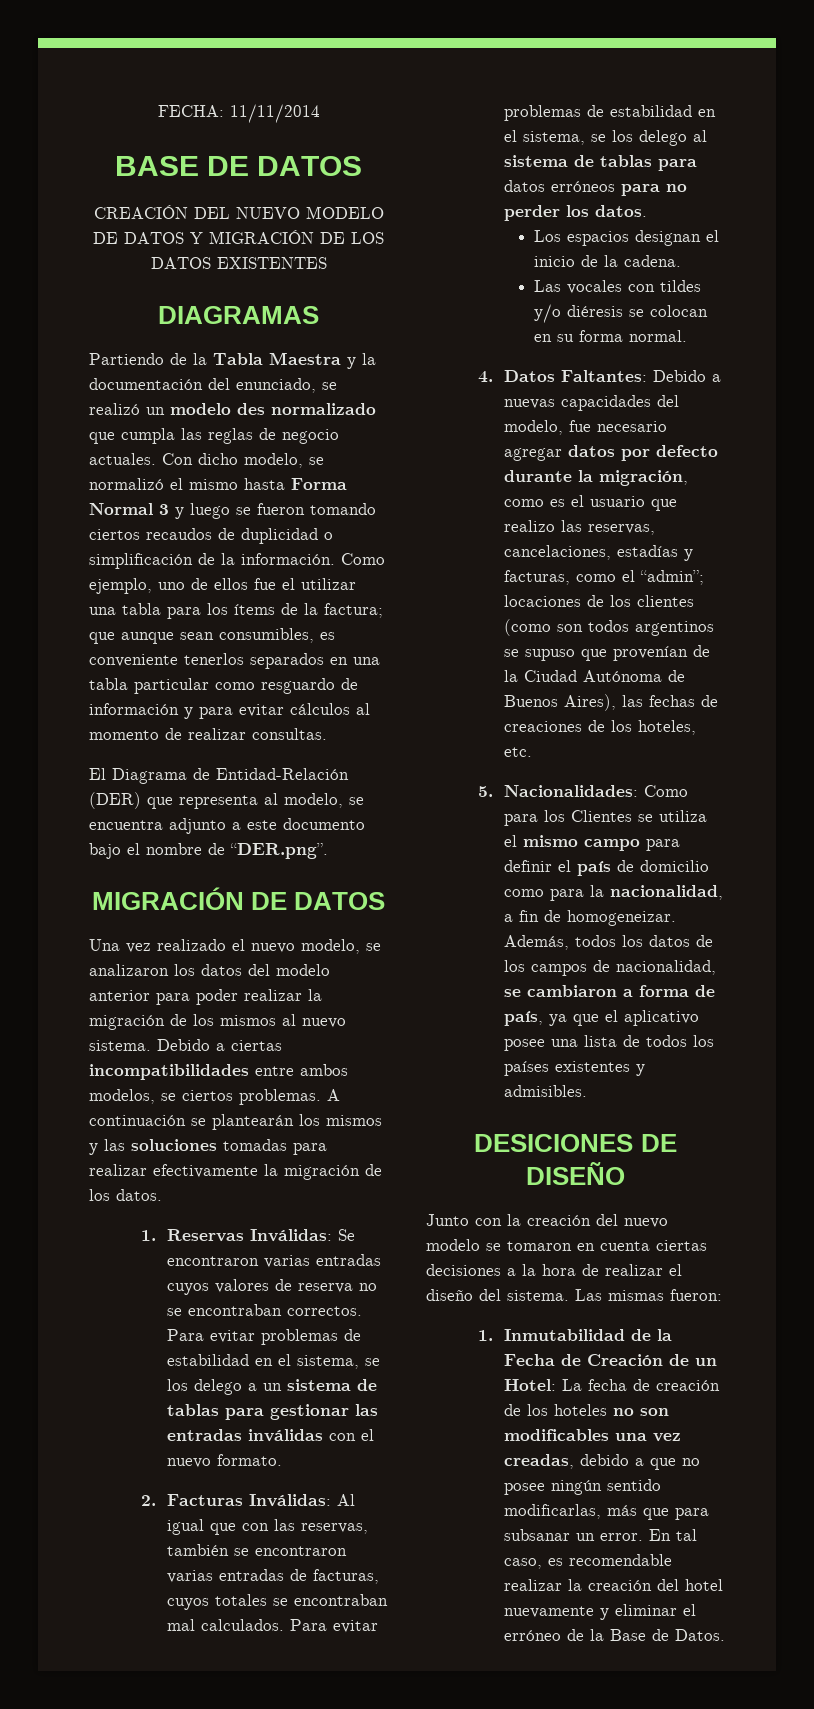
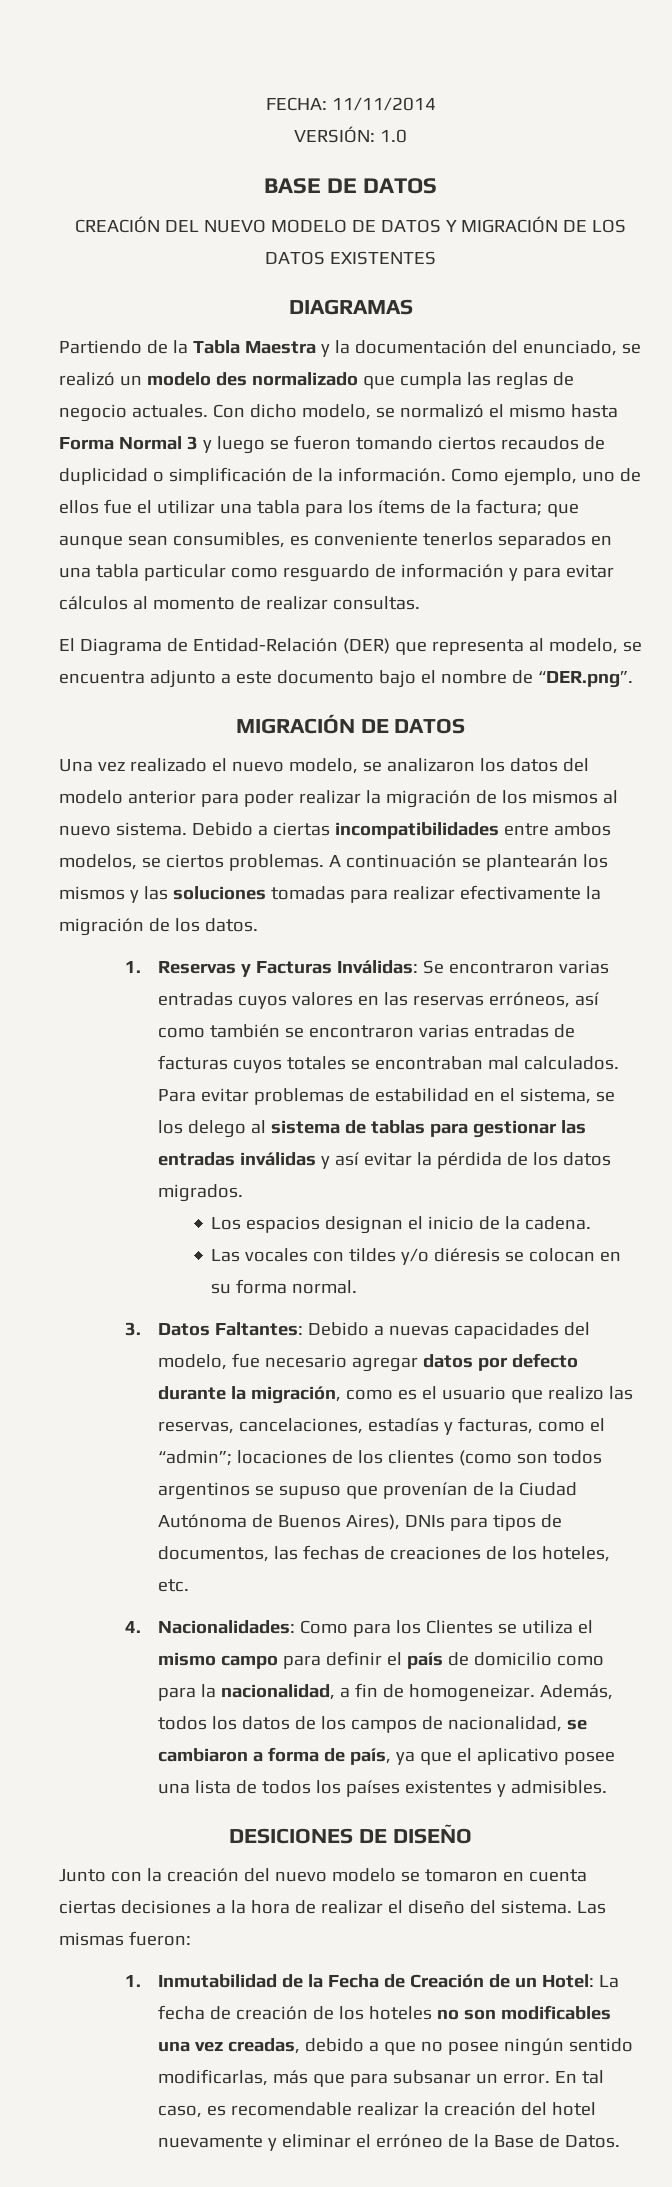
+ VERSIÓN: 1.0
- 1. Reservas Inválidas: Se encontraron varias entradas cuyos valores de reserva no se encontraban correctos. Para evitar problemas de estabilidad en el sistema, se los delego a un sistema de tablas para gestionar las entradas inválidas con el nuevo formato.
- 2. Facturas Inválidas: Al igual que con las reservas, también se encontraron varias entradas de facturas, cuyos totales se encontraban mal calculados.
+ 1. Reservas y Facturas Inválidas: Se encontraron varias entradas cuyos valores en las reservas erróneos, así como también se encontraron varias entradas de facturas cuyos totales se encontraban mal calculados.
- Para evitar problemas de estabilidad en el sistema, se los delego al sistema de tablas para datos erróneos para no perder los datos.
+ Para evitar problemas de estabilidad en el sistema, se los delego al sistema de tablas para gestionar las entradas inválidas y así evitar la pérdida de los datos migrados.
- 4. Datos Faltantes: Debido a nuevas capacidades del modelo, fue necesario agregar datos por defecto durante la migración, como es el usuario que realizo las reservas, cancelaciones, estadías y facturas, como el “admin”; locaciones de los clientes (como son todos argentinos se supuso que provenían de la Ciudad Autónoma de Buenos Aires), las fechas de creaciones de los hoteles, etc.
+ 3. Datos Faltantes: Debido a nuevas capacidades del modelo, fue necesario agregar datos por defecto durante la migración, como es el usuario que realizo las reservas, cancelaciones, estadías y facturas, como el “admin”; locaciones de los clientes (como son todos argentinos se supuso que provenían de la Ciudad Autónoma de Buenos Aires), DNIs para tipos de documentos, las fechas de creaciones de los hoteles, etc.
- 5. Nacionalidades: Como para los Clientes se utiliza el mismo campo para definir el país de domicilio como para la nacionalidad, a fin de homogeneizar.
+ 4. Nacionalidades: Como para los Clientes se utiliza el mismo campo para definir el país de domicilio como para la nacionalidad, a fin de homogeneizar.

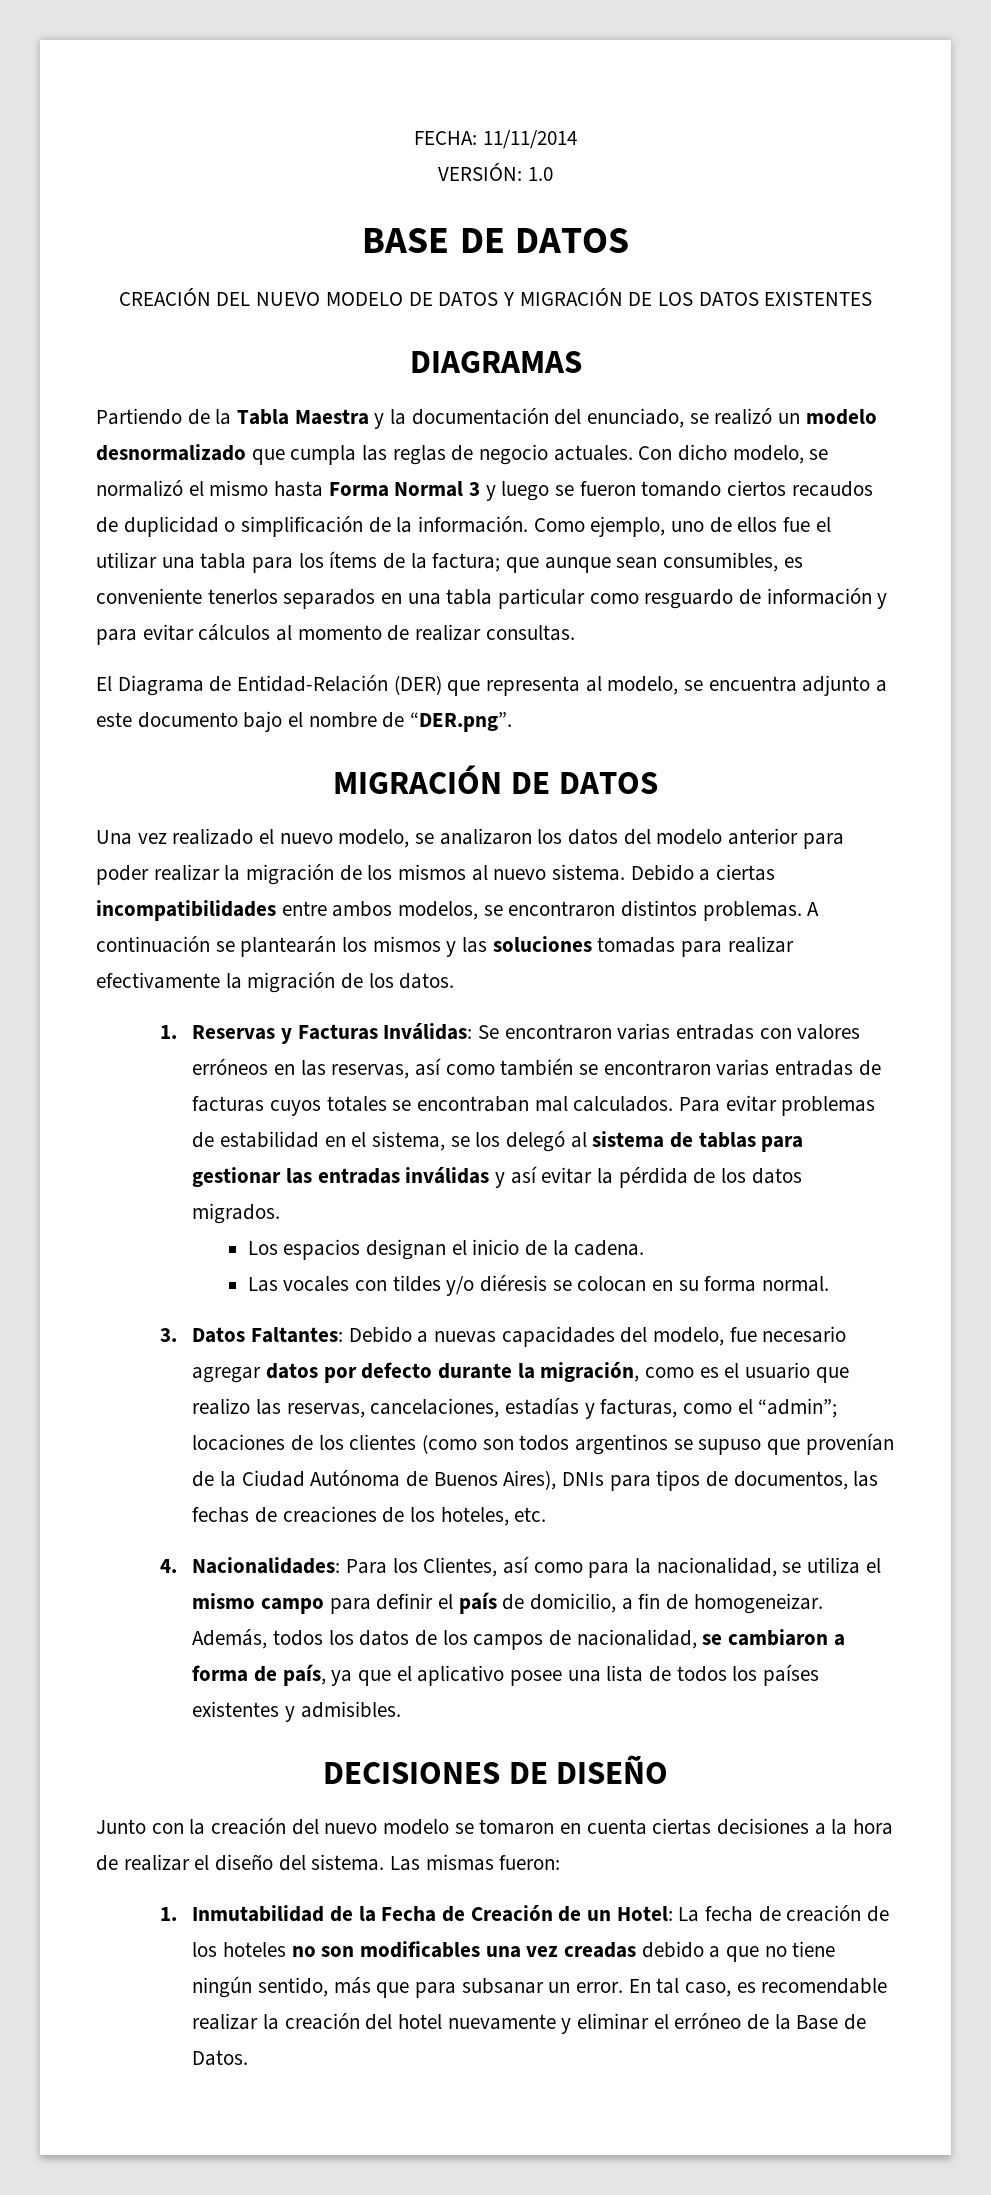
- Partiendo de la Tabla Maestra y la documentación del enunciado, se realizó un modelo des normalizado que cumpla las reglas de negocio actuales.
+ Partiendo de la Tabla Maestra y la documentación del enunciado, se realizó un modelo desnormalizado que cumpla las reglas de negocio actuales.
- Debido a ciertas incompatibilidades entre ambos modelos, se ciertos problemas.
+ Debido a ciertas incompatibilidades entre ambos modelos, se encontraron distintos problemas.
- 1. Reservas y Facturas Inválidas: Se encontraron varias entradas cuyos valores en las reservas erróneos, así como también se encontraron varias entradas de facturas cuyos totales se encontraban mal calculados.
+ 1. Reservas y Facturas Inválidas: Se encontraron varias entradas con valores erróneos en las reservas, así como también se encontraron varias entradas de facturas cuyos totales se encontraban mal calculados.
- Para evitar problemas de estabilidad en el sistema, se los delego al sistema de tablas para gestionar las entradas inválidas y así evitar la pérdida de los datos migrados.
+ Para evitar problemas de estabilidad en el sistema, se los delegó al sistema de tablas para gestionar las entradas inválidas y así evitar la pérdida de los datos migrados.
- 4. Nacionalidades: Como para los Clientes se utiliza el mismo campo para definir el país de domicilio como para la nacionalidad, a fin de homogeneizar.
+ 4. Nacionalidades: Para los Clientes, así como para la nacionalidad, se utiliza el mismo campo para definir el país de domicilio, a fin de homogeneizar.
- DESICIONES DE DISEÑO
+ DECISIONES DE DISEÑO
- 1. Inmutabilidad de la Fecha de Creación de un Hotel: La fecha de creación de los hoteles no son modificables una vez creadas, debido a que no posee ningún sentido modificarlas, más que para subsanar un error.
+ 1. Inmutabilidad de la Fecha de Creación de un Hotel: La fecha de creación de los hoteles no son modificables una vez creadas debido a que no tiene ningún sentido, más que para subsanar un error.

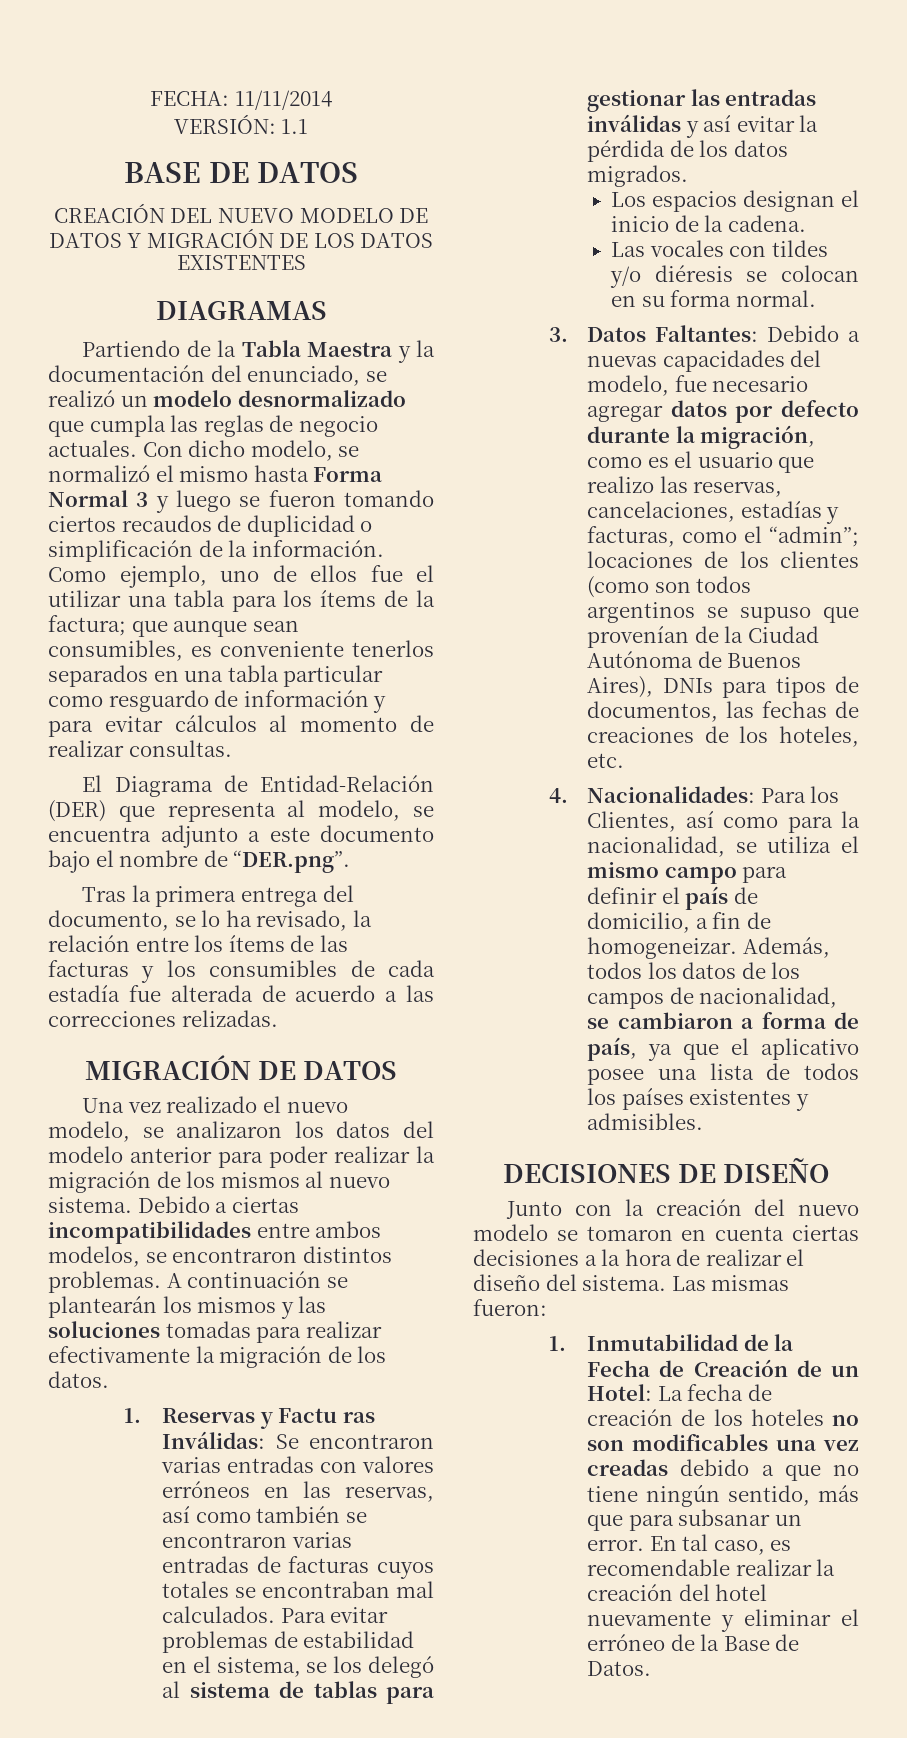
- VERSIÓN: 1.0
+ VERSIÓN: 1.1
+ Tras la primera entrega del documento, se lo ha revisado, la relación entre los ítems de las facturas y los consumibles de cada estadía fue alterada de acuerdo a las correcciones relizadas.
- 1. Reservas y Facturas Inválidas: Se encontraron varias entradas con valores erróneos en las reservas, así como también se encontraron varias entradas de facturas cuyos totales se encontraban mal calculados.
+ 1. Reservas y Factu ras Inválidas: Se encontraron varias entradas con valores erróneos en las reservas, así como también se encontraron varias entradas de facturas cuyos totales se encontraban mal calculados.

